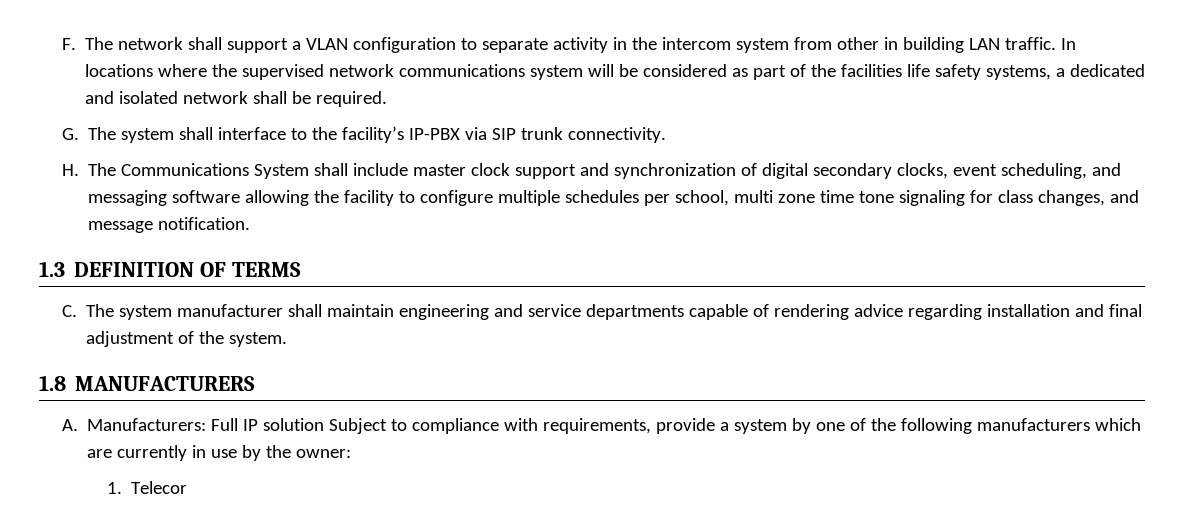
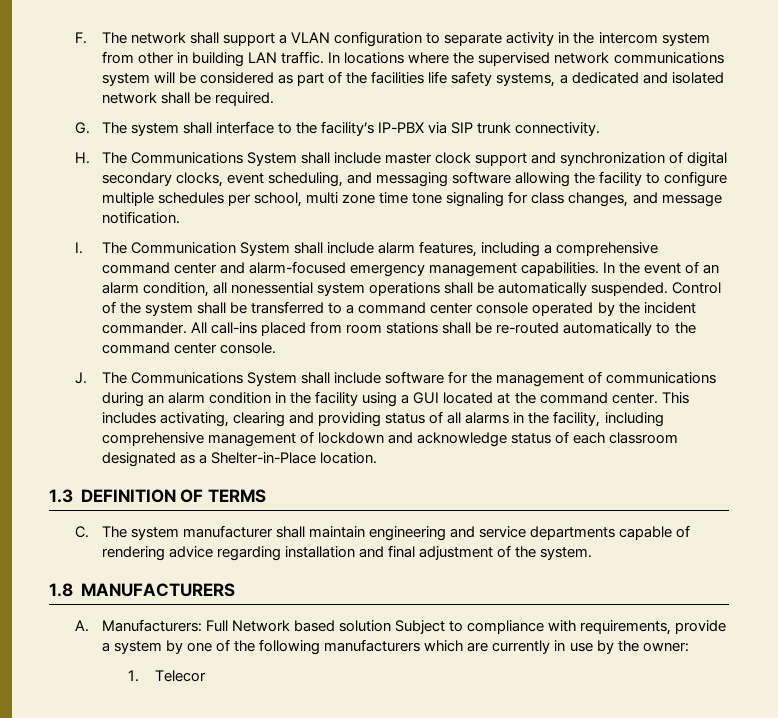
+ I. The Communication System shall include alarm features, including a comprehensive command center and alarm-focused emergency management capabilities. In the event of an alarm condition, all nonessential system operations shall be automatically suspended. Control of the system shall be transferred to a command center console operated by the incident commander. All call-ins placed from room stations shall be re-routed automatically to the command center console.
+ J. The Communications System shall include software for the management of communications during an alarm condition in the facility using a GUI located at the command center. This includes activating, clearing and providing status of all alarms in the facility, including comprehensive management of lockdown and acknowledge status of each classroom designated as a Shelter-in-Place location.
- A. Manufacturers: Full IP solution Subject to compliance with requirements, provide a system by one of the following manufacturers which are currently in use by the owner:
+ A. Manufacturers: Full Network based solution Subject to compliance with requirements, provide a system by one of the following manufacturers which are currently in use by the owner:

